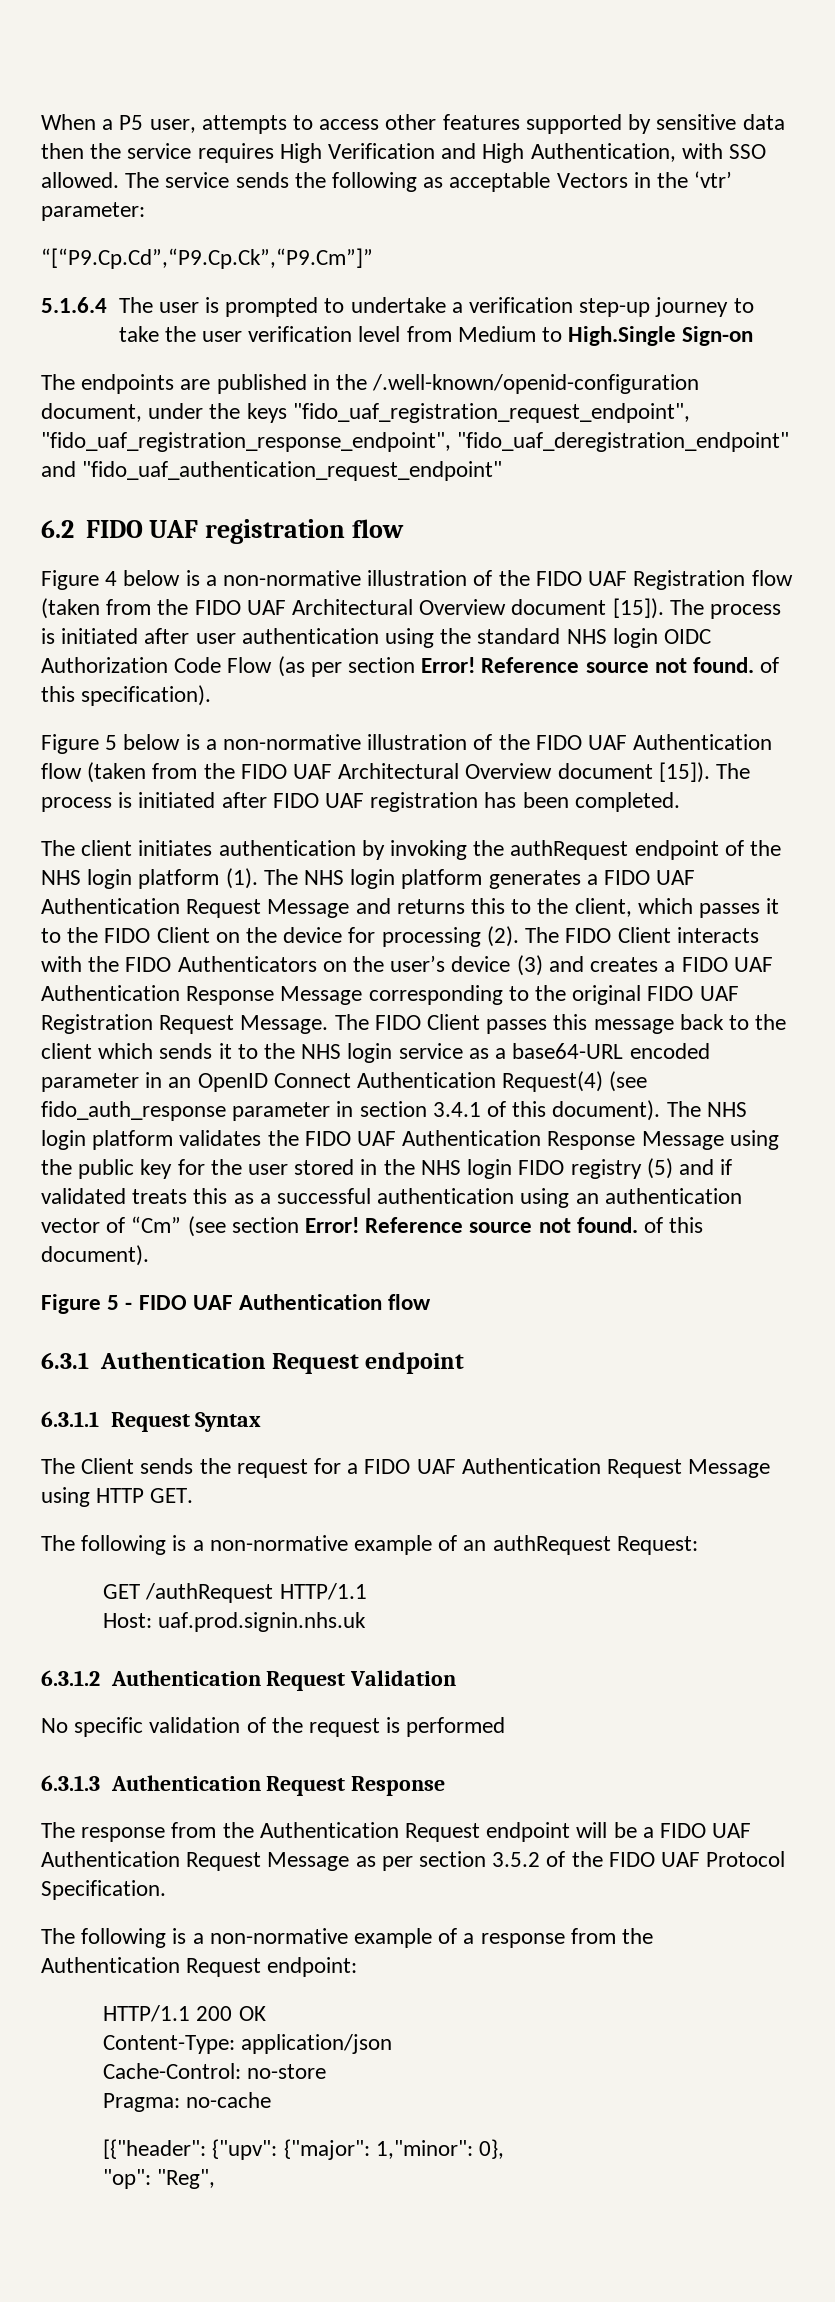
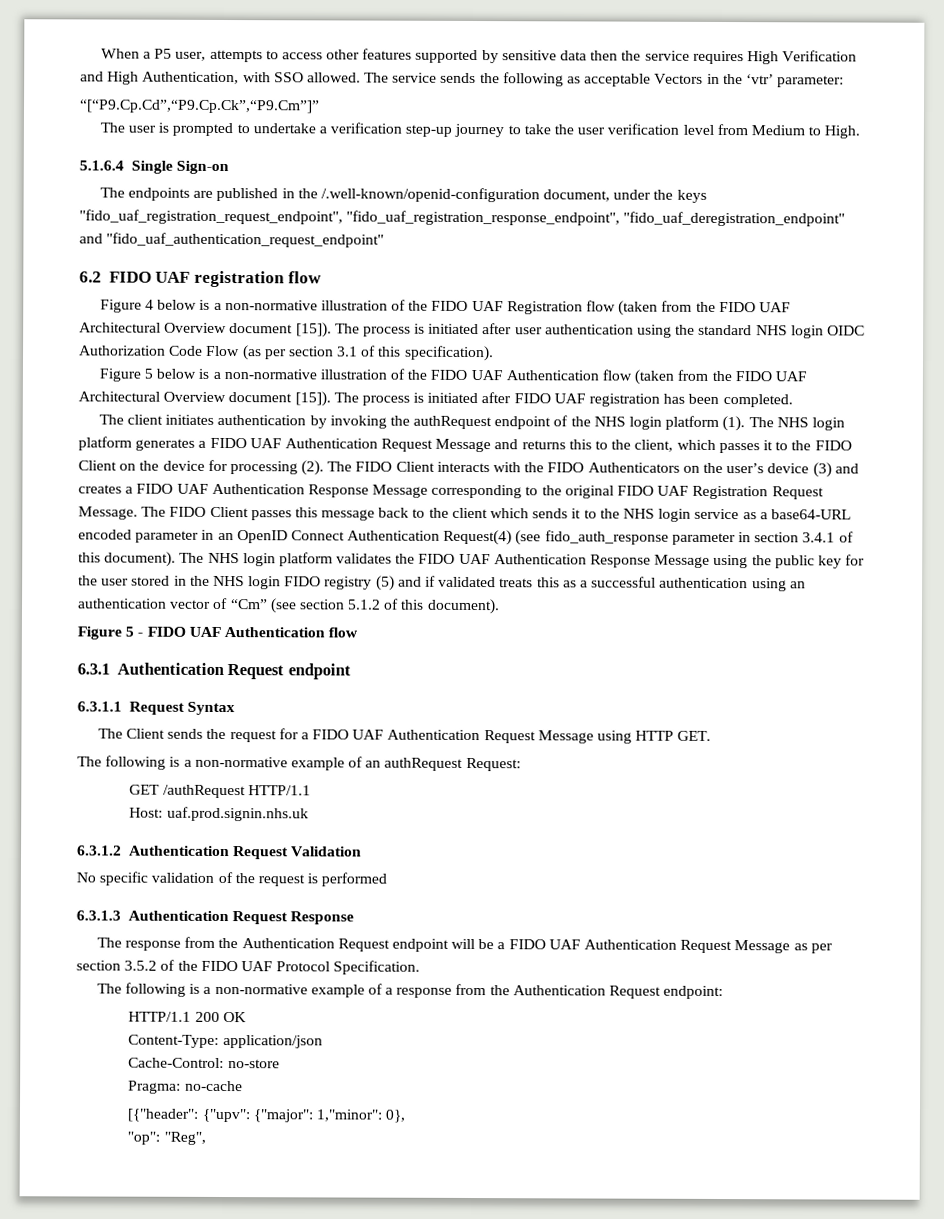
- 5.1.6.4 The user is prompted to undertake a verification step-up journey to take the user verification level from Medium to High.Single Sign-on
+ The user is prompted to undertake a verification step-up journey to take the user verification level from Medium to High.
+ 5.1.6.4 Single Sign-on
- The process is initiated after user authentication using the standard NHS login OIDC Authorization Code Flow (as per section Error! Reference source not found. of this specification).
+ The process is initiated after user authentication using the standard NHS login OIDC Authorization Code Flow (as per section 3.1 of this specification).
- The NHS login platform validates the FIDO UAF Authentication Response Message using the public key for the user stored in the NHS login FIDO registry (5) and if validated treats this as a successful authentication using an authentication vector of “Cm” (see section Error! Reference source not found. of this document).
+ The NHS login platform validates the FIDO UAF Authentication Response Message using the public key for the user stored in the NHS login FIDO registry (5) and if validated treats this as a successful authentication using an authentication vector of “Cm” (see section 5.1.2 of this document).

